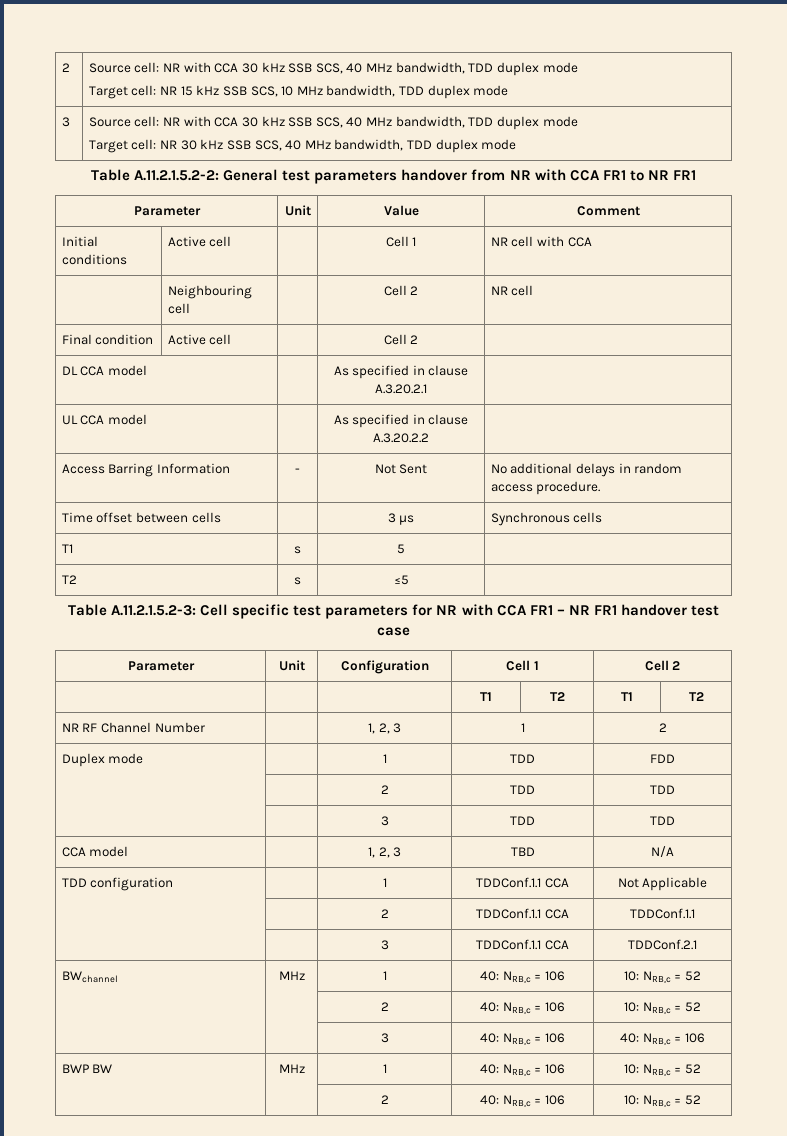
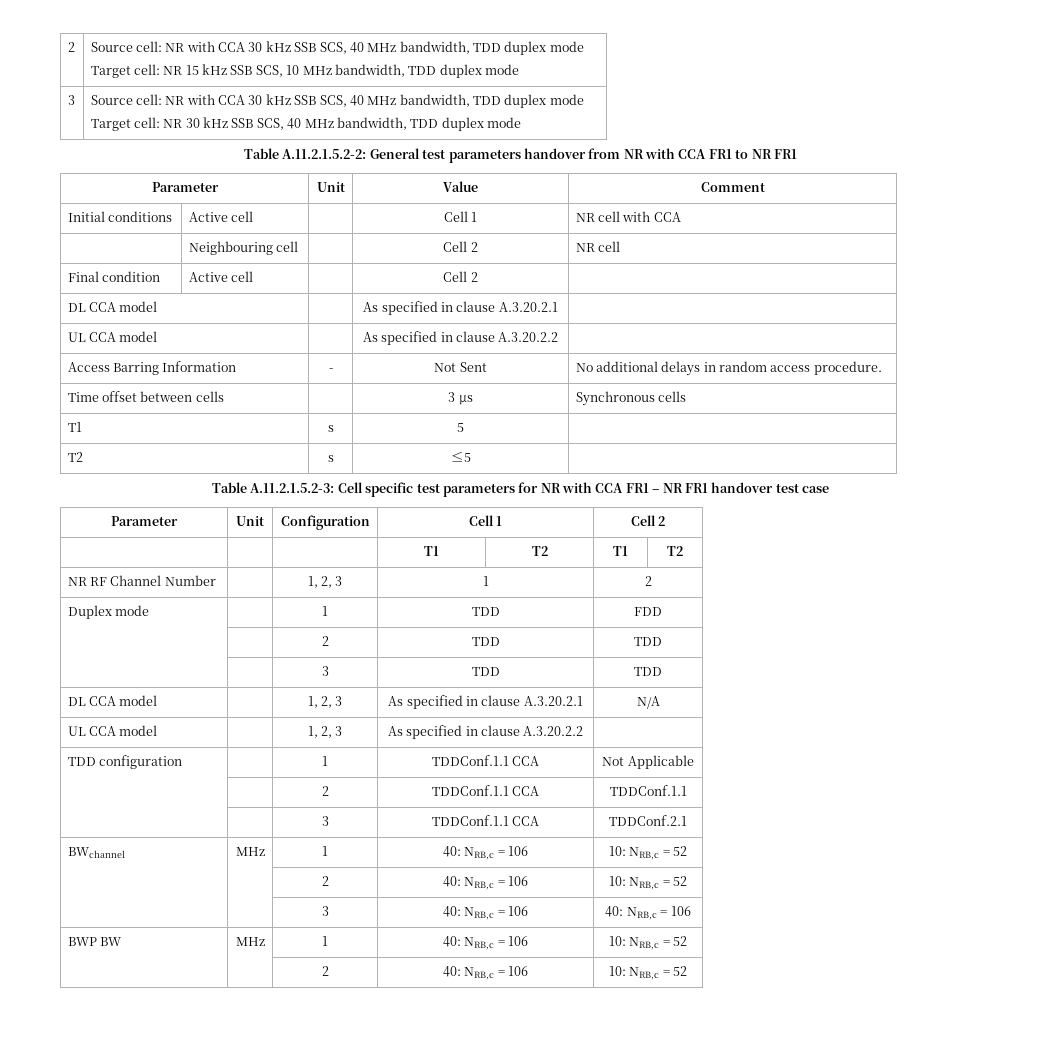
- CCA model | | 1, 2, 3 | TBD | N/A
+ DL CCA model | | 1, 2, 3 | As specified in clause A.3.20.2.1 | N/A
+ UL CCA model | | 1, 2, 3 | As specified in clause A.3.20.2.2 |

